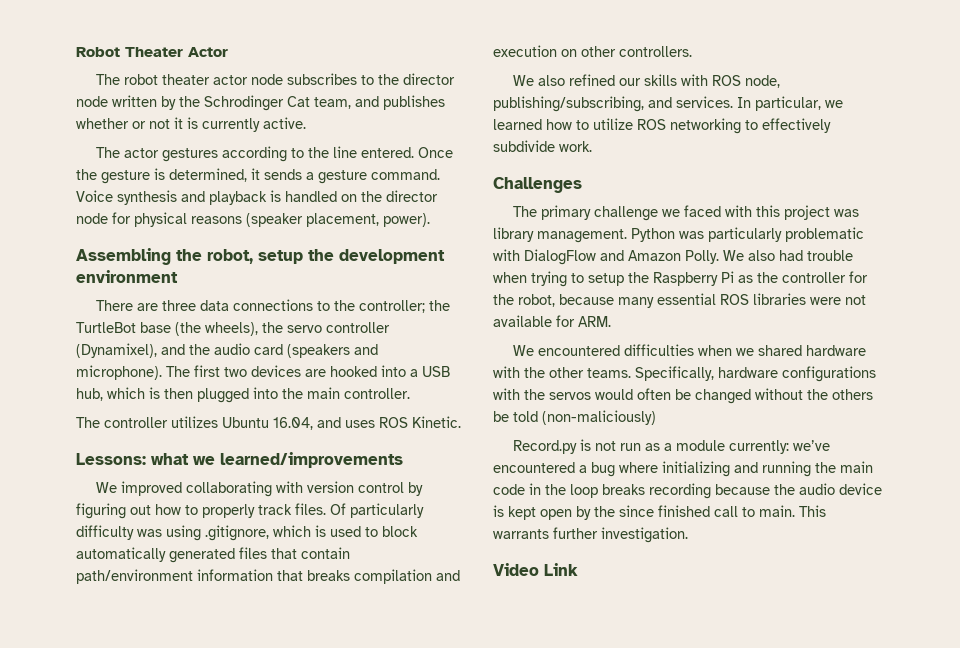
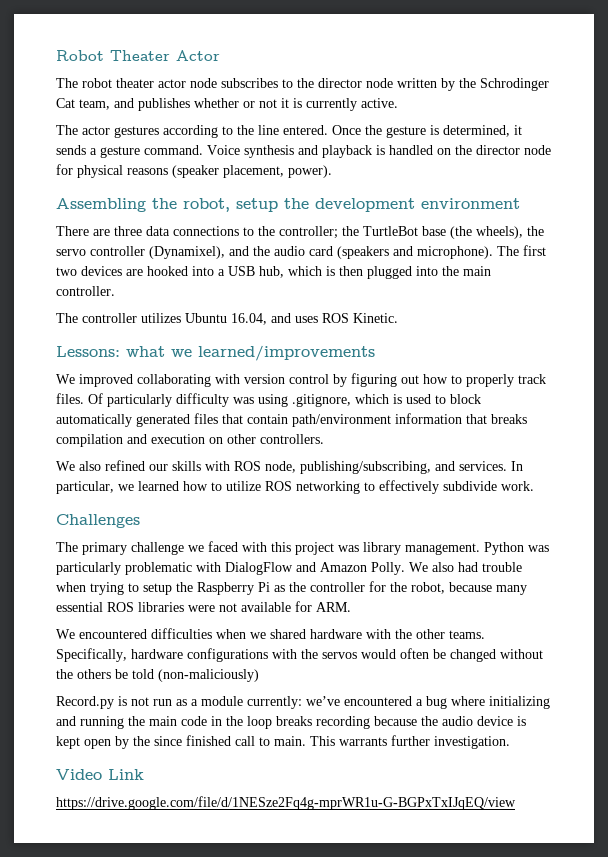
+ https://drive.google.com/file/d/1NESze2Fq4g-mprWR1u-G-BGPxTxIJqEQ/view

